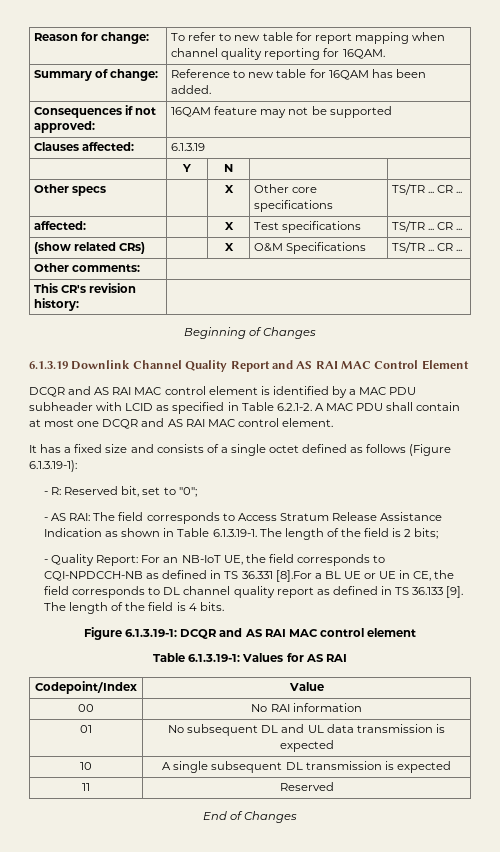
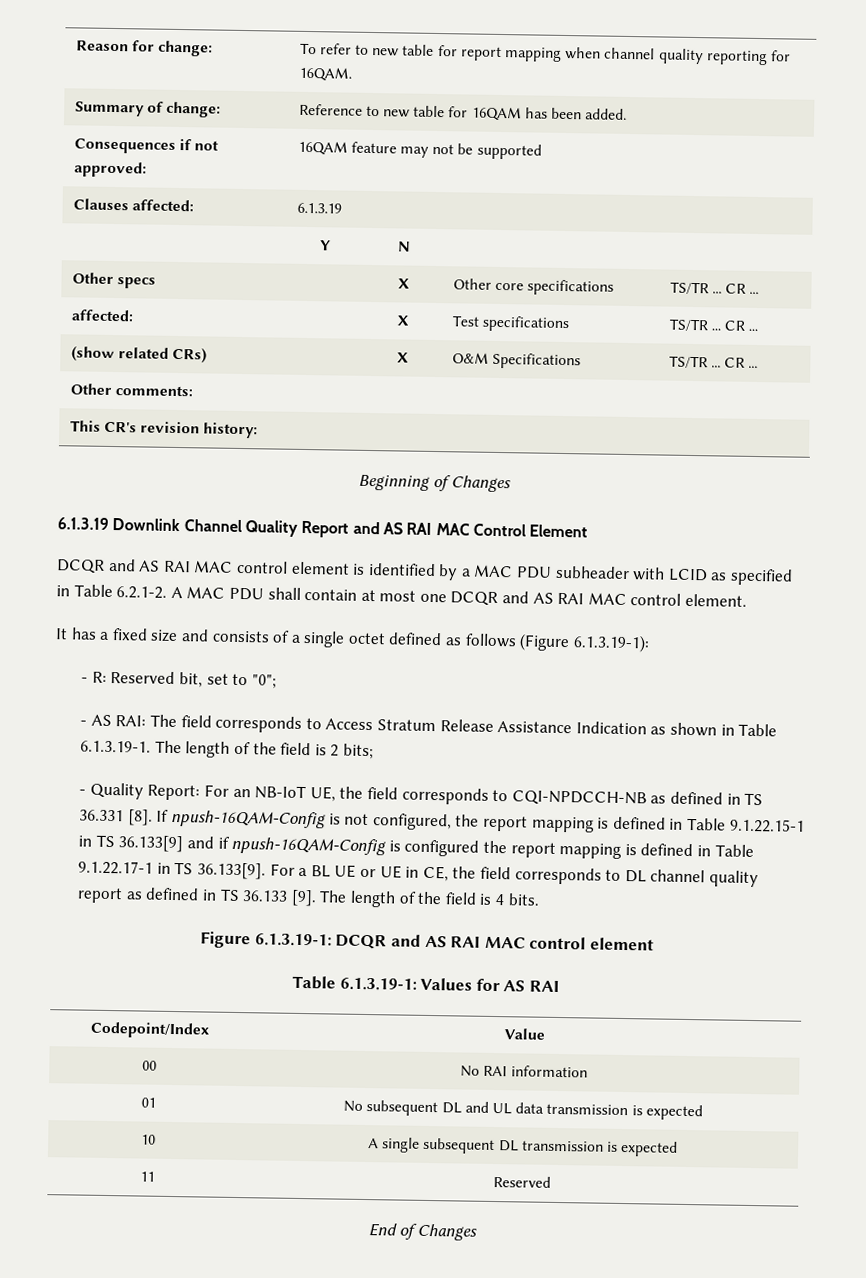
- - Quality Report: For an NB-IoT UE, the field corresponds to CQI-NPDCCH-NB as defined in TS 36.331 [8].For a BL UE or UE in CE, the field corresponds to DL channel quality report as defined in TS 36.133 [9].
+ - Quality Report: For an NB-IoT UE, the field corresponds to CQI-NPDCCH-NB as defined in TS 36.331 [8]. If npush-16QAM-Config is not configured, the report mapping is defined in Table 9.1.22.15-1 in TS 36.133[9] and if npush-16QAM-Config is configured the report mapping is defined in Table 9.1.22.17-1 in TS 36.133[9]. For a BL UE or UE in CE, the field corresponds to DL channel quality report as defined in TS 36.133 [9].

